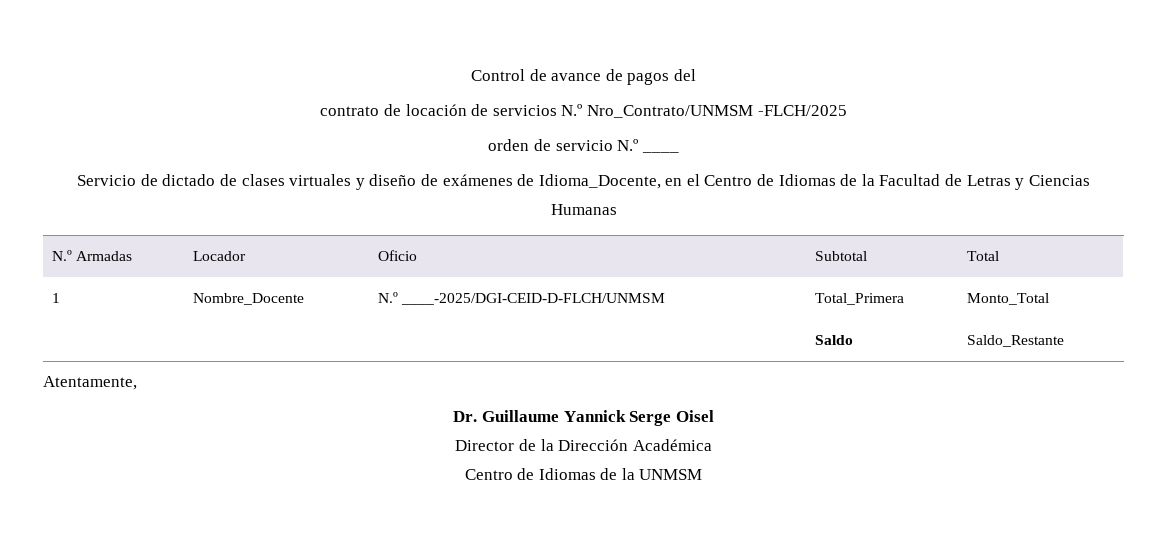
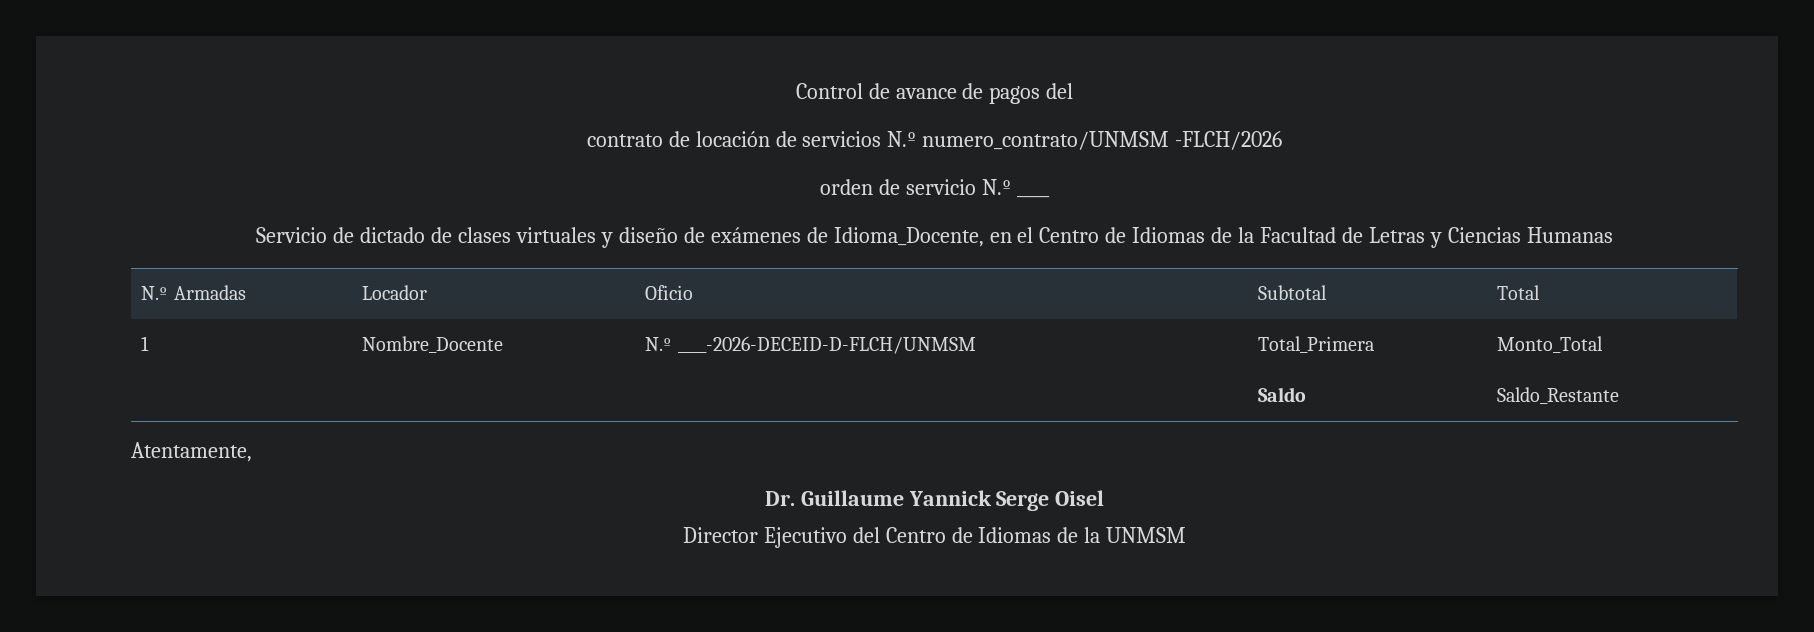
- contrato de locación de servicios N.º Nro_Contrato/UNMSM -FLCH/2025
+ contrato de locación de servicios N.º numero_contrato/UNMSM -FLCH/2026
- 1 | Nombre_Docente | N.º ____-2025/DGI-CEID-D-FLCH/UNMSM | Total_Primera | Monto_Total
+ 1 | Nombre_Docente | N.º ____-2026-DECEID-D-FLCH/UNMSM | Total_Primera | Monto_Total
- Director de la Dirección Académica
- Centro de Idiomas de la UNMSM
+ Director Ejecutivo del Centro de Idiomas de la UNMSM

